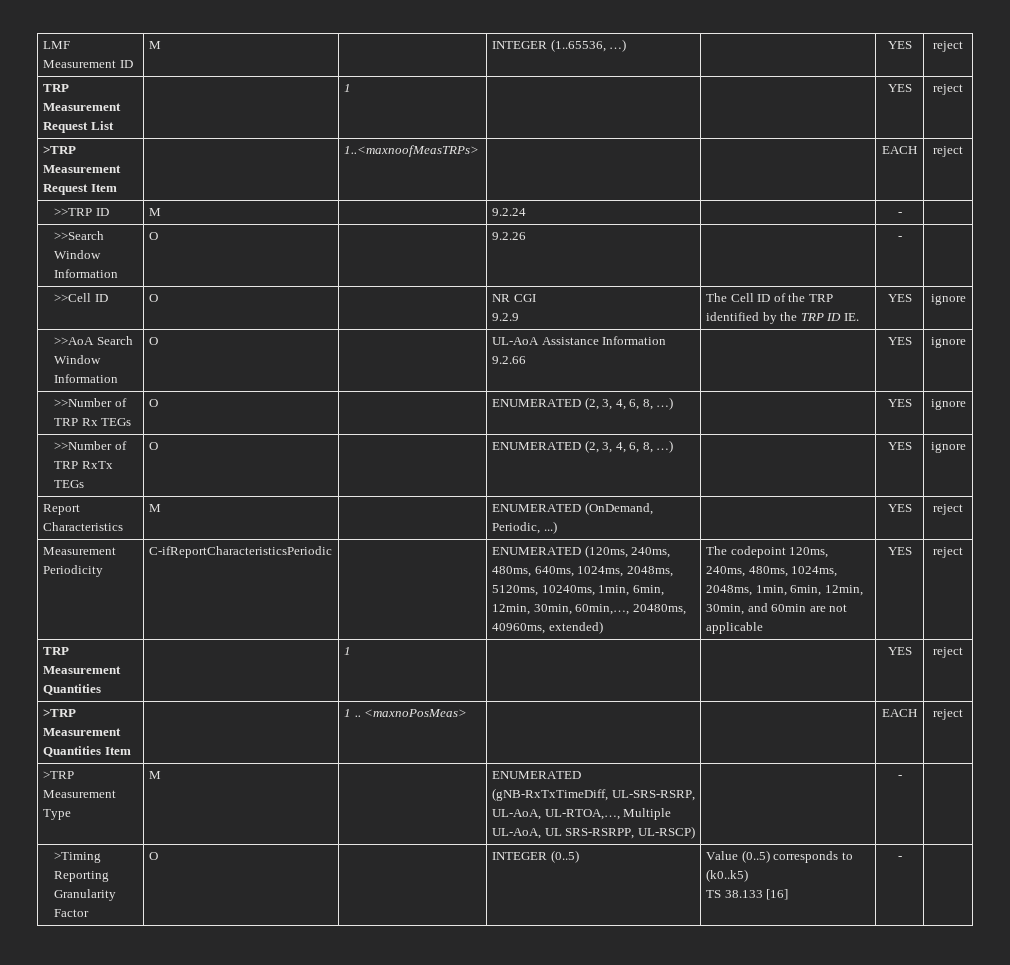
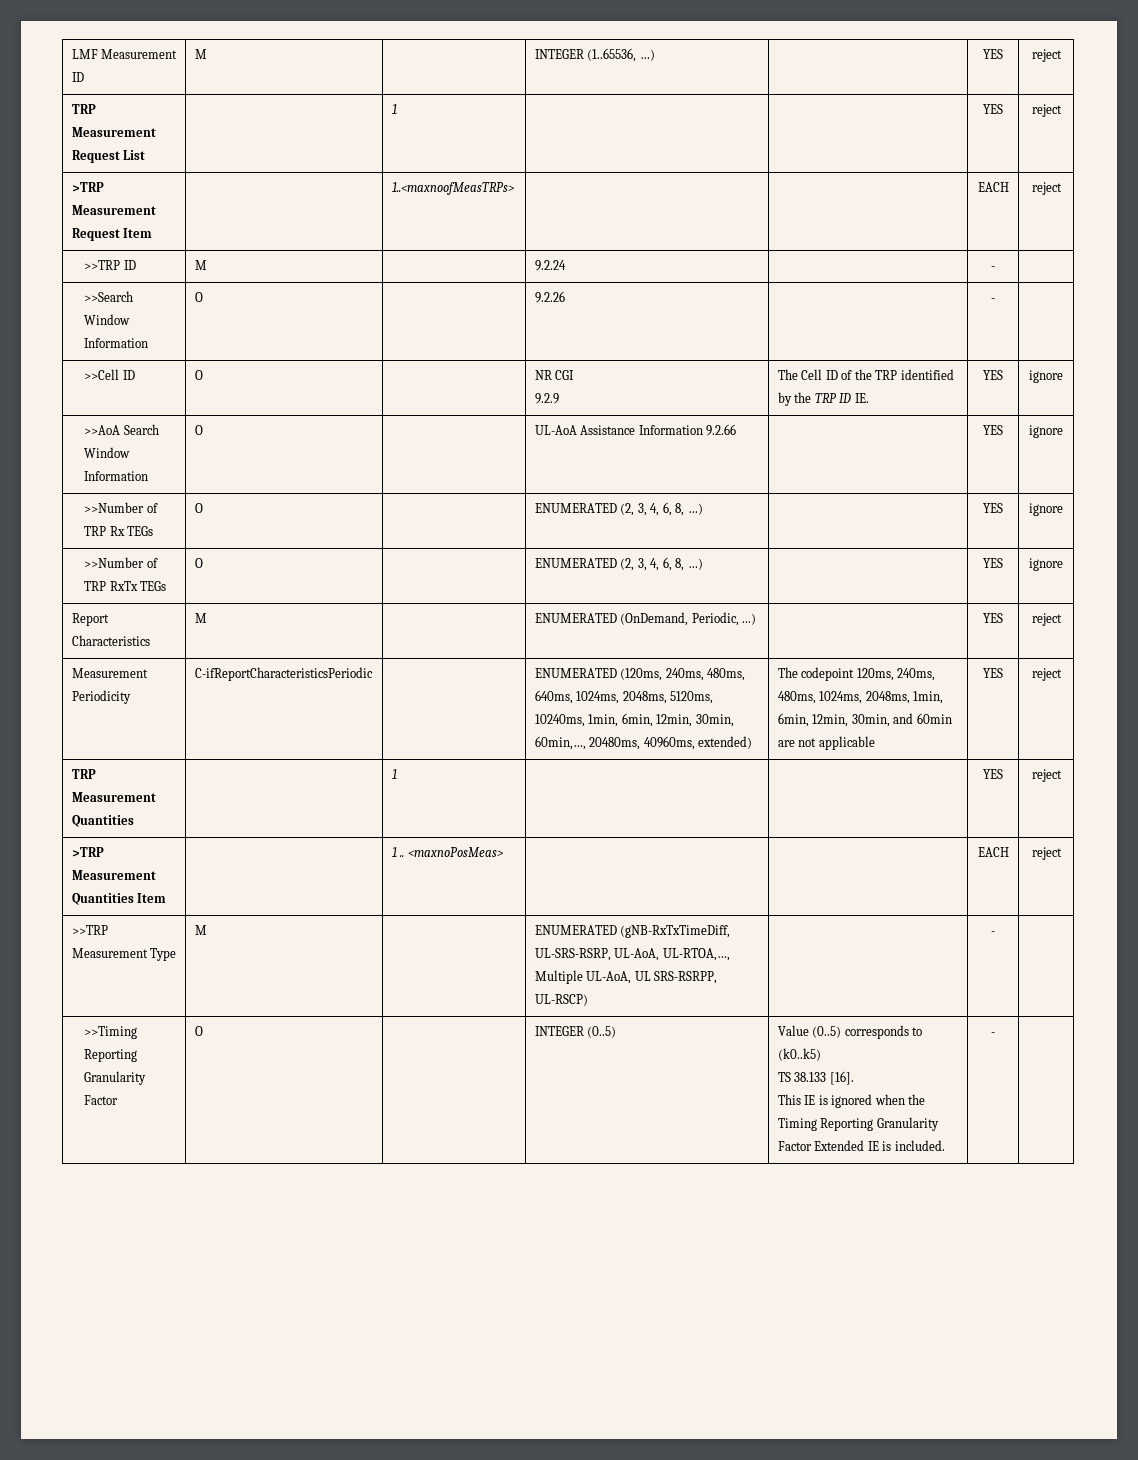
- >TRP Measurement Type | M | | ENUMERATED (gNB-RxTxTimeDiff, UL-SRS-RSRP, UL-AoA, UL-RTOA,…, Multiple UL-AoA, UL SRS-RSRPP, UL-RSCP) | | - |
+ >>TRP Measurement Type | M | | ENUMERATED (gNB-RxTxTimeDiff, UL-SRS-RSRP, UL-AoA, UL-RTOA,…, Multiple UL-AoA, UL SRS-RSRPP, UL-RSCP) | | - |
- >Timing Reporting Granularity Factor | O | | INTEGER (0..5) | Value (0..5) corresponds to (k0..k5)
- TS 38.133 [16] | - |
+ >>Timing Reporting Granularity Factor | O | | INTEGER (0..5) | Value (0..5) corresponds to (k0..k5)
+ TS 38.133 [16].
+ This IE is ignored when the Timing Reporting Granularity Factor Extended IE is included. | - |

